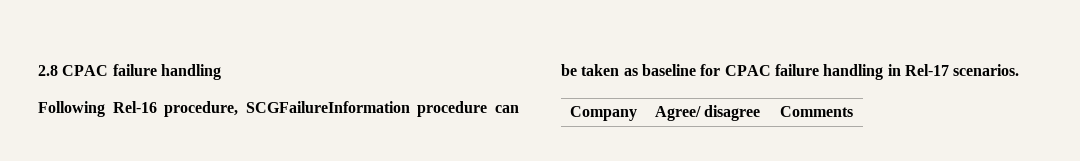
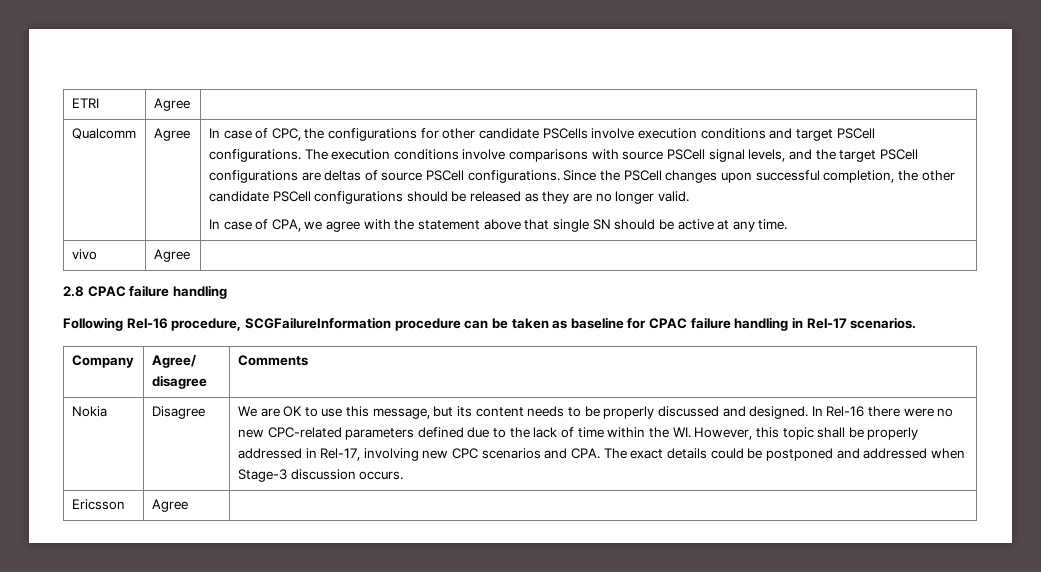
+ ETRI | Agree |
+ Qualcomm | Agree | In case of CPC, the configurations for other candidate PSCells involve execution conditions and target PSCell configurations. The execution conditions involve comparisons with source PSCell signal levels, and the target PSCell configurations are deltas of source PSCell configurations. Since the PSCell changes upon successful completion, the other candidate PSCell configurations should be released as they are no longer valid.
+ In case of CPA, we agree with the statement above that single SN should be active at any time.
+ vivo | Agree |
+ Nokia | Disagree | We are OK to use this message, but its content needs to be properly discussed and designed. In Rel-16 there were no new CPC-related parameters defined due to the lack of time within the WI. However, this topic shall be properly addressed in Rel-17, involving new CPC scenarios and CPA. The exact details could be postponed and addressed when Stage-3 discussion occurs.
+ Ericsson | Agree |

